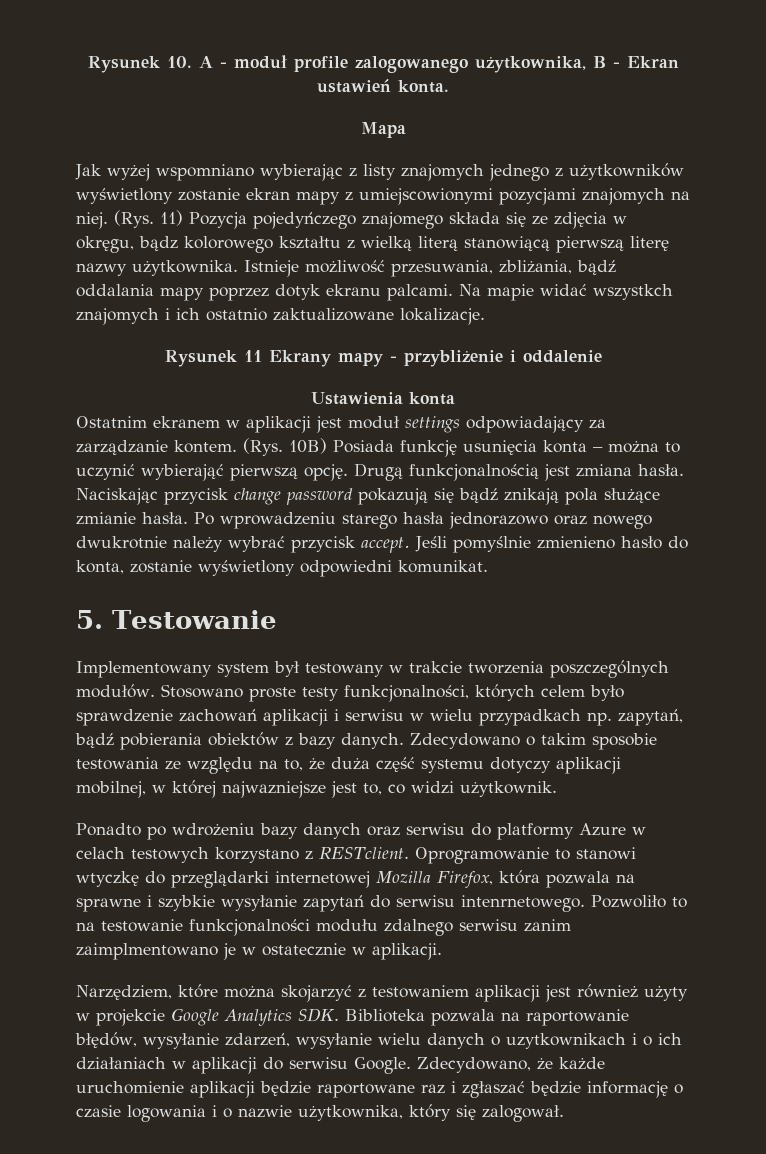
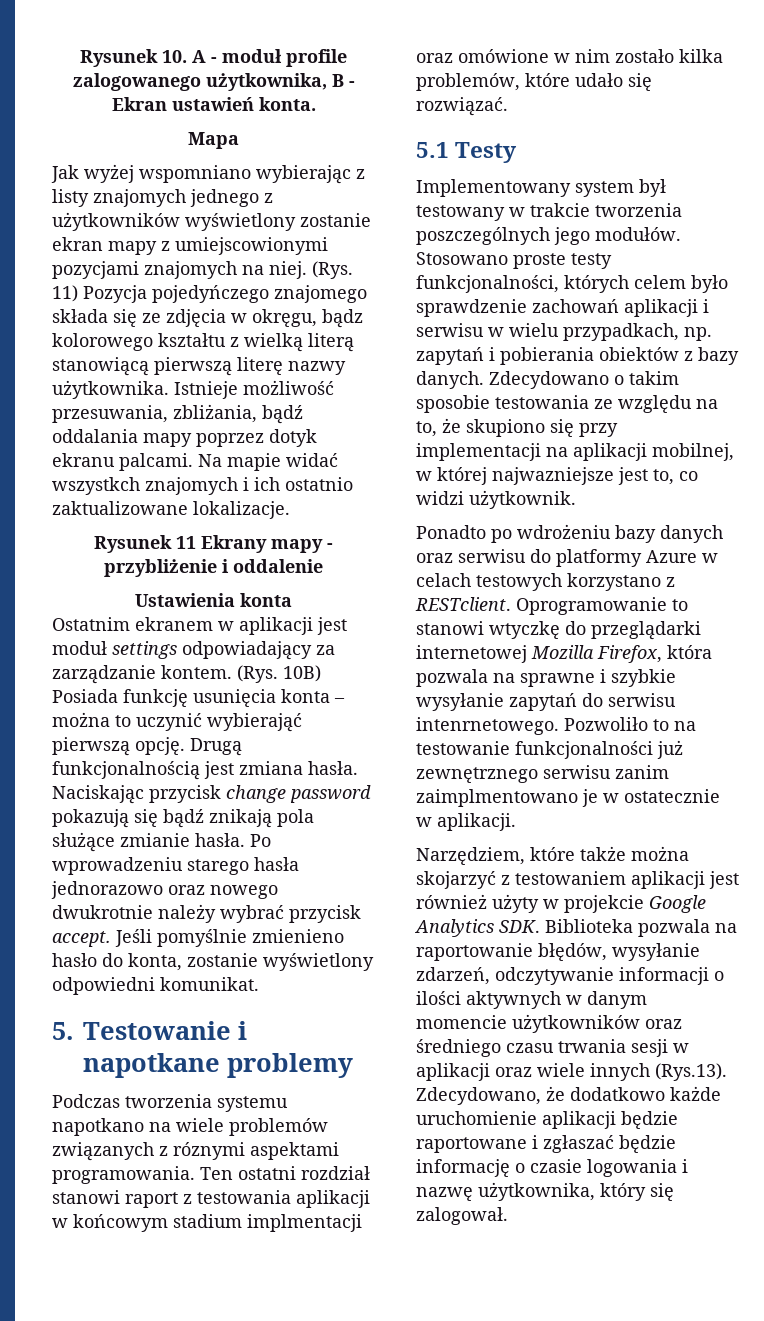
- 5. Testowanie
+ 5. Testowanie i napotkane problemy
+ Podczas tworzenia systemu napotkano na wiele problemów związanych z róznymi aspektami programowania. Ten ostatni rozdział stanowi raport z testowania aplikacji w końcowym stadium implmentacji oraz omówione w nim zostało kilka problemów, które udało się rozwiązać.
+ 5.1 Testy
- Implementowany system był testowany w trakcie tworzenia poszczególnych modułów.
+ Implementowany system był testowany w trakcie tworzenia poszczególnych jego modułów.
- Stosowano proste testy funkcjonalności, których celem było sprawdzenie zachowań aplikacji i serwisu w wielu przypadkach np. zapytań, bądź pobierania obiektów z bazy danych.
+ Stosowano proste testy funkcjonalności, których celem było sprawdzenie zachowań aplikacji i serwisu w wielu przypadkach, np. zapytań i pobierania obiektów z bazy danych.
- Zdecydowano o takim sposobie testowania ze względu na to, że duża część systemu dotyczy aplikacji mobilnej, w której najwazniejsze jest to, co widzi użytkownik.
+ Zdecydowano o takim sposobie testowania ze względu na to, że skupiono się przy implementacji na aplikacji mobilnej, w której najwazniejsze jest to, co widzi użytkownik.
- Pozwoliło to na testowanie funkcjonalności modułu zdalnego serwisu zanim zaimplmentowano je w ostatecznie w aplikacji.
+ Pozwoliło to na testowanie funkcjonalności już zewnętrznego serwisu zanim zaimplmentowano je w ostatecznie w aplikacji.
- Narzędziem, które można skojarzyć z testowaniem aplikacji jest również użyty w projekcie Google Analytics SDK. Biblioteka pozwala na raportowanie błędów, wysyłanie zdarzeń, wysyłanie wielu danych o uzytkownikach i o ich działaniach w aplikacji do serwisu Google. Zdecydowano, że każde uruchomienie aplikacji będzie raportowane raz i zgłaszać będzie informację o czasie logowania i o nazwie użytkownika, który się zalogował.
+ Narzędziem, które także można skojarzyć z testowaniem aplikacji jest również użyty w projekcie Google Analytics SDK. Biblioteka pozwala na raportowanie błędów, wysyłanie zdarzeń, odczytywanie informacji o ilości aktywnych w danym momencie użytkowników oraz średniego czasu trwania sesji w aplikacji oraz wiele innych (Rys.13). Zdecydowano, że dodatkowo każde uruchomienie aplikacji będzie raportowane i zgłaszać będzie informację o czasie logowania i nazwę użytkownika, który się zalogował.

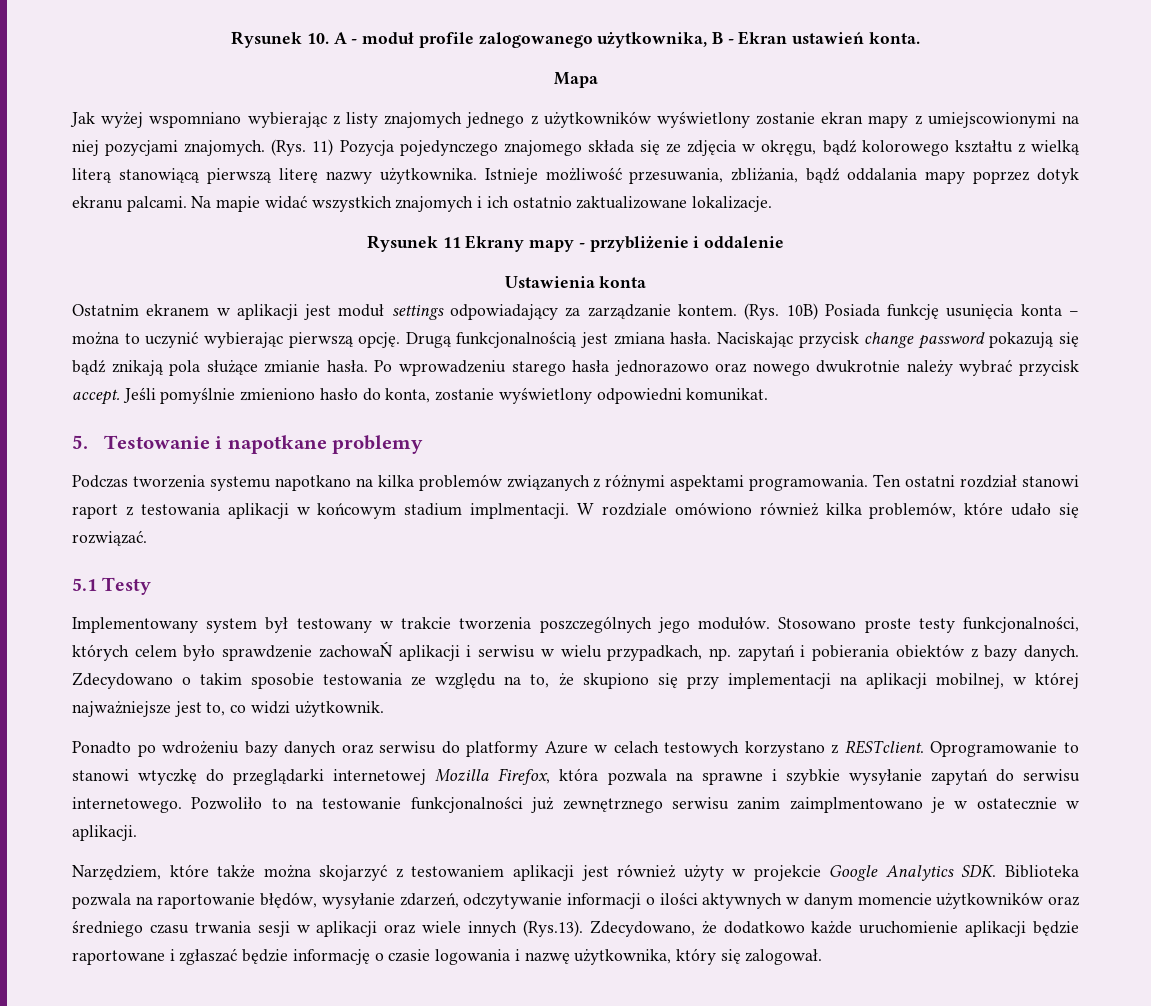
- Jak wyżej wspomniano wybierając z listy znajomych jednego z użytkowników wyświetlony zostanie ekran mapy z umiejscowionymi pozycjami znajomych na niej.
+ Jak wyżej wspomniano wybierając z listy znajomych jednego z użytkowników wyświetlony zostanie ekran mapy z umiejscowionymi na niej pozycjami znajomych.
- (Rys. 11) Pozycja pojedyńczego znajomego składa się ze zdjęcia w okręgu, bądz kolorowego kształtu z wielką literą stanowiącą pierwszą literę nazwy użytkownika.
+ (Rys. 11) Pozycja pojedynczego znajomego składa się ze zdjęcia w okręgu, bądź kolorowego kształtu z wielką literą stanowiącą pierwszą literę nazwy użytkownika.
- Na mapie widać wszystkch znajomych i ich ostatnio zaktualizowane lokalizacje.
+ Na mapie widać wszystkich znajomych i ich ostatnio zaktualizowane lokalizacje.
- (Rys. 10B) Posiada funkcję usunięcia konta – można to uczynić wybierająć pierwszą opcję.
+ (Rys. 10B) Posiada funkcję usunięcia konta – można to uczynić wybierając pierwszą opcję.
- Jeśli pomyślnie zmienieno hasło do konta, zostanie wyświetlony odpowiedni komunikat.
+ Jeśli pomyślnie zmieniono hasło do konta, zostanie wyświetlony odpowiedni komunikat.
- Podczas tworzenia systemu napotkano na wiele problemów związanych z róznymi aspektami programowania.
+ Podczas tworzenia systemu napotkano na kilka problemów związanych z różnymi aspektami programowania.
- Ten ostatni rozdział stanowi raport z testowania aplikacji w końcowym stadium implmentacji oraz omówione w nim zostało kilka problemów, które udało się rozwiązać.
+ Ten ostatni rozdział stanowi raport z testowania aplikacji w końcowym stadium implmentacji. W rozdziale omówiono również kilka problemów, które udało się rozwiązać.
- Stosowano proste testy funkcjonalności, których celem było sprawdzenie zachowań aplikacji i serwisu w wielu przypadkach, np. zapytań i pobierania obiektów z bazy danych.
+ Stosowano proste testy funkcjonalności, których celem było sprawdzenie zachowaŃ aplikacji i serwisu w wielu przypadkach, np. zapytań i pobierania obiektów z bazy danych.
- Zdecydowano o takim sposobie testowania ze względu na to, że skupiono się przy implementacji na aplikacji mobilnej, w której najwazniejsze jest to, co widzi użytkownik.
+ Zdecydowano o takim sposobie testowania ze względu na to, że skupiono się przy implementacji na aplikacji mobilnej, w której najważniejsze jest to, co widzi użytkownik.
- Oprogramowanie to stanowi wtyczkę do przeglądarki internetowej Mozilla Firefox, która pozwala na sprawne i szybkie wysyłanie zapytań do serwisu intenrnetowego.
+ Oprogramowanie to stanowi wtyczkę do przeglądarki internetowej Mozilla Firefox, która pozwala na sprawne i szybkie wysyłanie zapytań do serwisu internetowego.

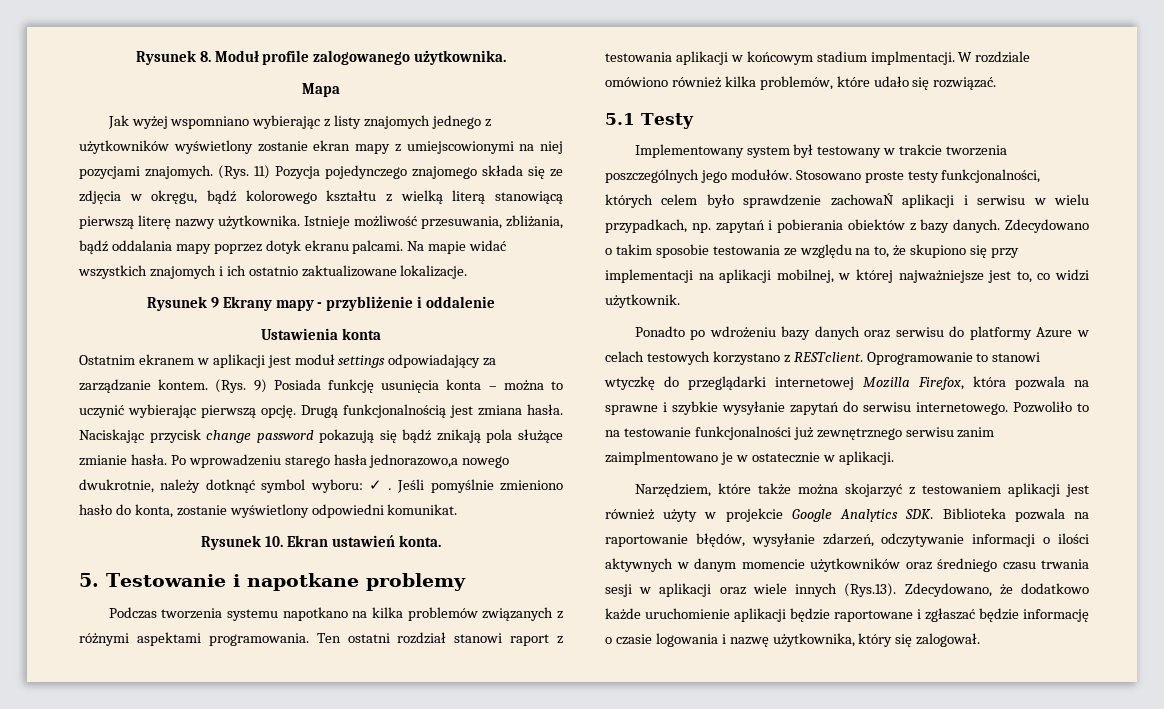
- Rysunek 10. A - moduł profile zalogowanego użytkownika, B - Ekran ustawień konta.
+ Rysunek 8. Moduł profile zalogowanego użytkownika.
- Rysunek 11 Ekrany mapy - przybliżenie i oddalenie
+ Rysunek 9 Ekrany mapy - przybliżenie i oddalenie
- (Rys. 10B) Posiada funkcję usunięcia konta – można to uczynić wybierając pierwszą opcję.
+ (Rys. 9) Posiada funkcję usunięcia konta – można to uczynić wybierając pierwszą opcję.
- Po wprowadzeniu starego hasła jednorazowo oraz nowego dwukrotnie należy wybrać przycisk accept.
+ Po wprowadzeniu starego hasła jednorazowo,a nowego dwukrotnie, należy dotknąć symbol wyboru: ✓ .
+ Rysunek 10. Ekran ustawień konta.

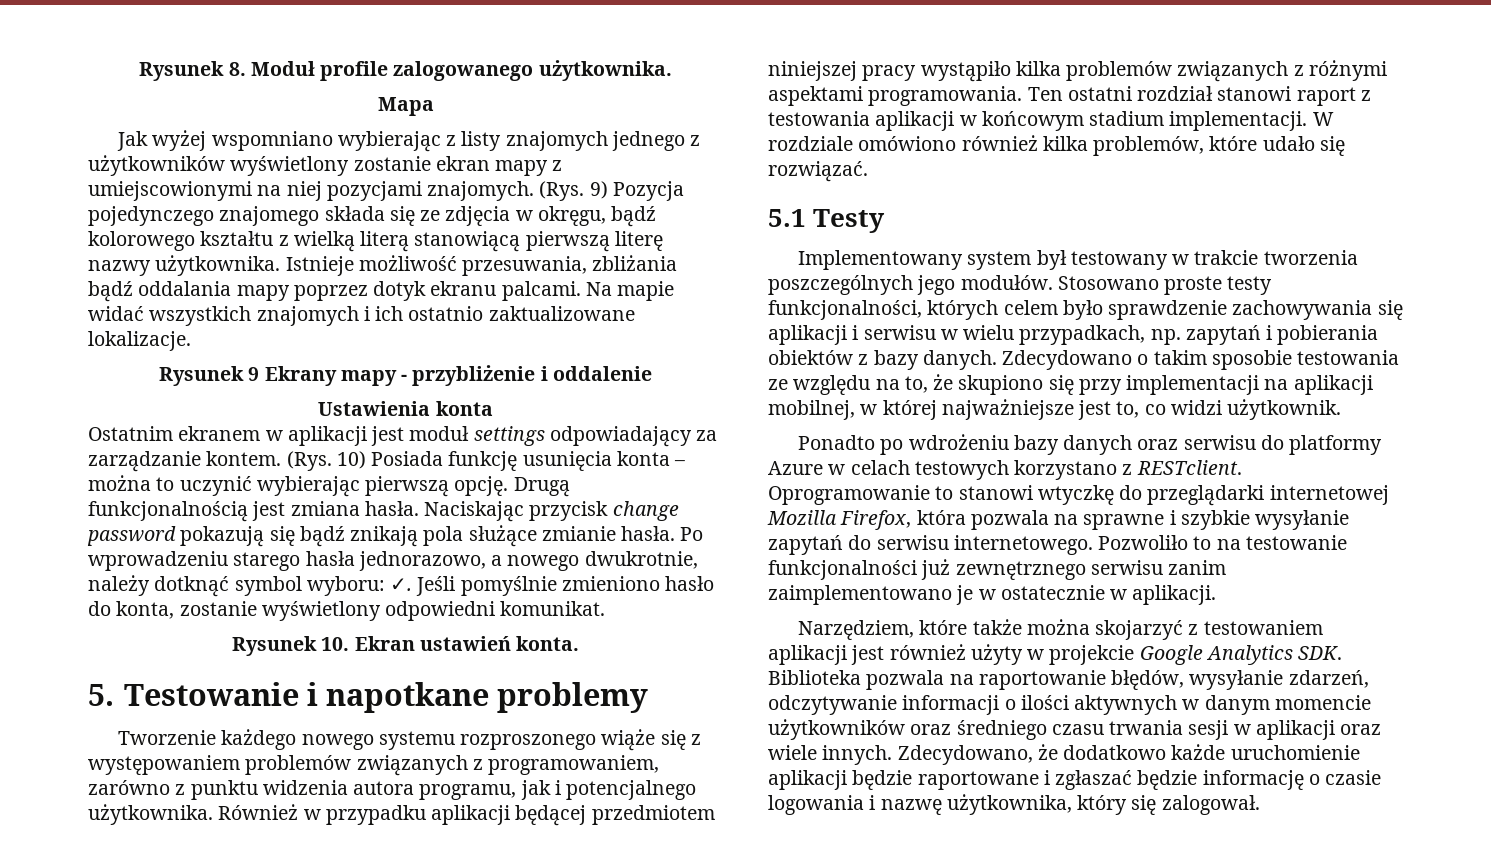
- (Rys. 11) Pozycja pojedynczego znajomego składa się ze zdjęcia w okręgu, bądź kolorowego kształtu z wielką literą stanowiącą pierwszą literę nazwy użytkownika.
+ (Rys. 9) Pozycja pojedynczego znajomego składa się ze zdjęcia w okręgu, bądź kolorowego kształtu z wielką literą stanowiącą pierwszą literę nazwy użytkownika.
- Istnieje możliwość przesuwania, zbliżania, bądź oddalania mapy poprzez dotyk ekranu palcami.
+ Istnieje możliwość przesuwania, zbliżania bądź oddalania mapy poprzez dotyk ekranu palcami.
- (Rys. 9) Posiada funkcję usunięcia konta – można to uczynić wybierając pierwszą opcję.
+ (Rys. 10) Posiada funkcję usunięcia konta – można to uczynić wybierając pierwszą opcję.
- Po wprowadzeniu starego hasła jednorazowo,a nowego dwukrotnie, należy dotknąć symbol wyboru: ✓ .
+ Po wprowadzeniu starego hasła jednorazowo, a nowego dwukrotnie, należy dotknąć symbol wyboru: ✓.
- Podczas tworzenia systemu napotkano na kilka problemów związanych z różnymi aspektami programowania.
+ Tworzenie każdego nowego systemu rozproszonego wiąże się z występowaniem problemów związanych z programowaniem, zarówno z punktu widzenia autora programu, jak i potencjalnego użytkownika. Również w przypadku aplikacji będącej przedmiotem niniejszej pracy wystąpiło kilka problemów związanych z różnymi aspektami programowania.
- Ten ostatni rozdział stanowi raport z testowania aplikacji w końcowym stadium implmentacji.
+ Ten ostatni rozdział stanowi raport z testowania aplikacji w końcowym stadium implementacji.
- Stosowano proste testy funkcjonalności, których celem było sprawdzenie zachowaŃ aplikacji i serwisu w wielu przypadkach, np. zapytań i pobierania obiektów z bazy danych.
+ Stosowano proste testy funkcjonalności, których celem było sprawdzenie zachowywania się aplikacji i serwisu w wielu przypadkach, np. zapytań i pobierania obiektów z bazy danych.
- Pozwoliło to na testowanie funkcjonalności już zewnętrznego serwisu zanim zaimplmentowano je w ostatecznie w aplikacji.
+ Pozwoliło to na testowanie funkcjonalności już zewnętrznego serwisu zanim zaimplementowano je w ostatecznie w aplikacji.
- Narzędziem, które także można skojarzyć z testowaniem aplikacji jest również użyty w projekcie Google Analytics SDK. Biblioteka pozwala na raportowanie błędów, wysyłanie zdarzeń, odczytywanie informacji o ilości aktywnych w danym momencie użytkowników oraz średniego czasu trwania sesji w aplikacji oraz wiele innych (Rys.13). Zdecydowano, że dodatkowo każde uruchomienie aplikacji będzie raportowane i zgłaszać będzie informację o czasie logowania i nazwę użytkownika, który się zalogował.
+ Narzędziem, które także można skojarzyć z testowaniem aplikacji jest również użyty w projekcie Google Analytics SDK. Biblioteka pozwala na raportowanie błędów, wysyłanie zdarzeń, odczytywanie informacji o ilości aktywnych w danym momencie użytkowników oraz średniego czasu trwania sesji w aplikacji oraz wiele innych. Zdecydowano, że dodatkowo każde uruchomienie aplikacji będzie raportowane i zgłaszać będzie informację o czasie logowania i nazwę użytkownika, który się zalogował.

